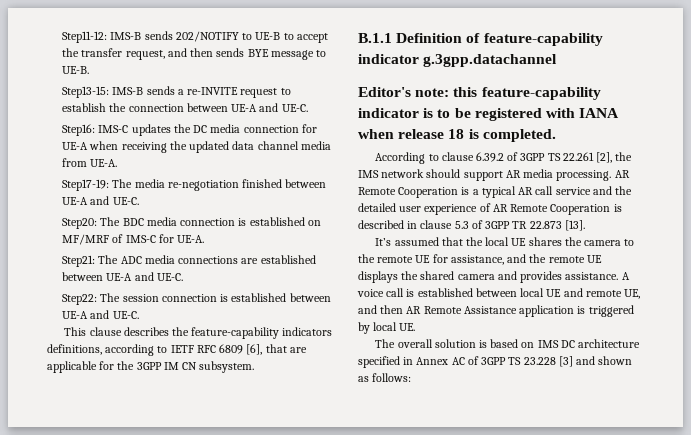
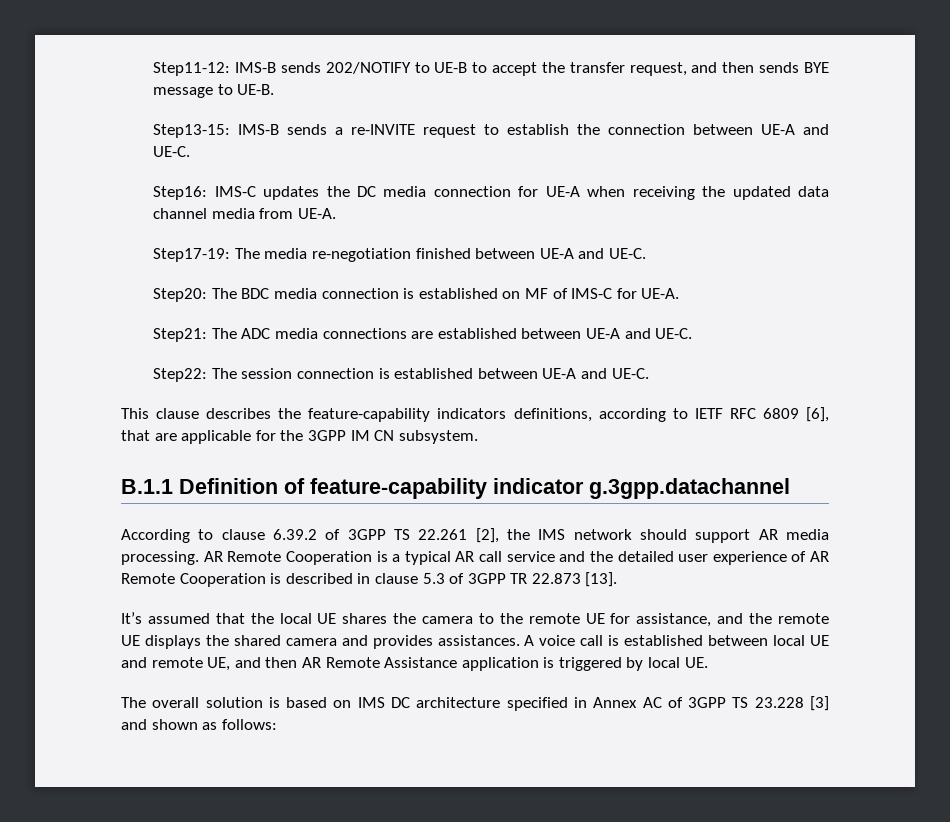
- Step20: The BDC media connection is established on MF/MRF of IMS-C for UE-A.
+ Step20: The BDC media connection is established on MF of IMS-C for UE-A.
- Editor's note: this feature-capability indicator is to be registered with IANA when release 18 is completed.
- It’s assumed that the local UE shares the camera to the remote UE for assistance, and the remote UE displays the shared camera and provides assistance.
+ It’s assumed that the local UE shares the camera to the remote UE for assistance, and the remote UE displays the shared camera and provides assistances.

